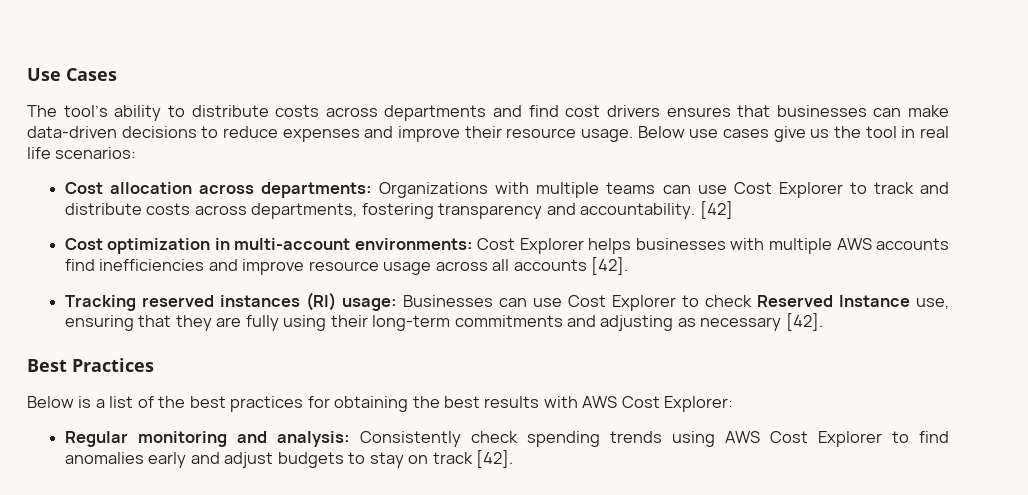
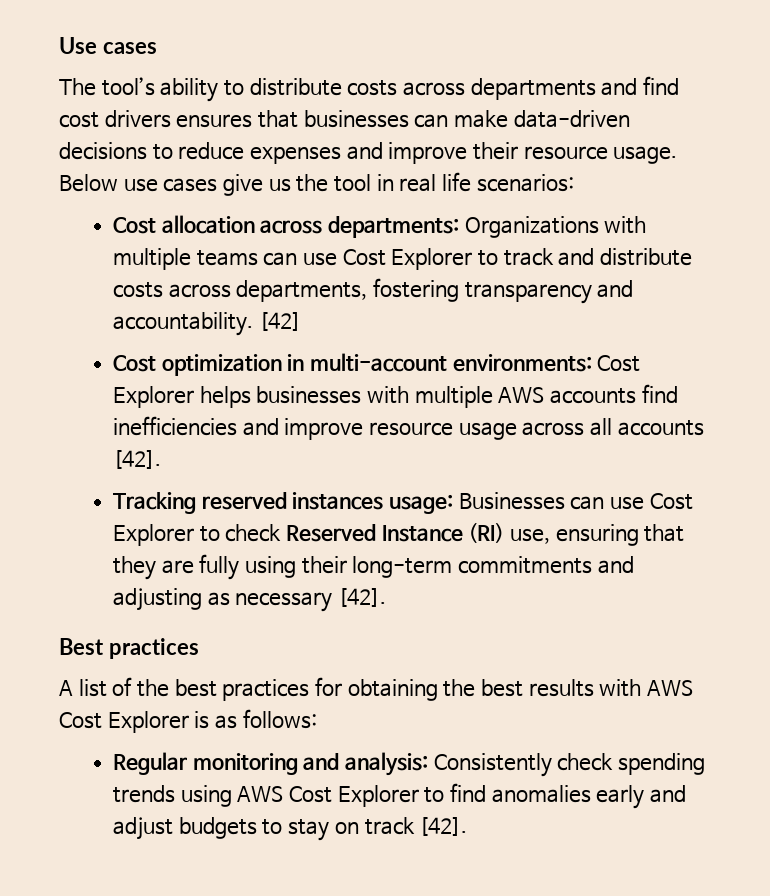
- Use Cases
+ Use cases
- Tracking reserved instances (RI) usage: Businesses can use Cost Explorer to check Reserved Instance use, ensuring that they are fully using their long-term commitments and adjusting as necessary [42].
+ Tracking reserved instances usage: Businesses can use Cost Explorer to check Reserved Instance (RI) use, ensuring that they are fully using their long-term commitments and adjusting as necessary [42].
- Best Practices
- Below is a list of the best practices for obtaining the best results with AWS Cost Explorer:
+ Best practices
+ A list of the best practices for obtaining the best results with AWS Cost Explorer is as follows:

